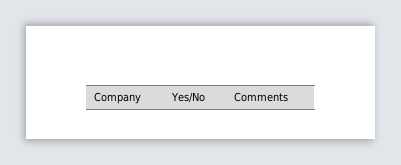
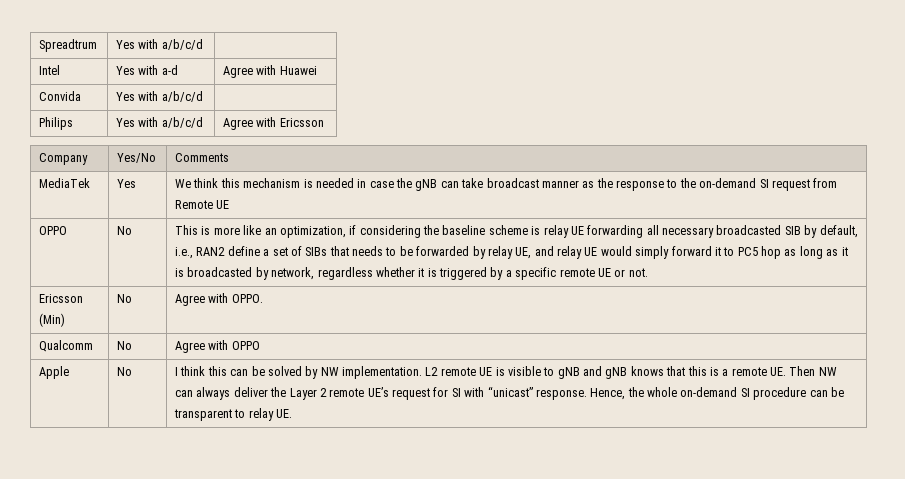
+ Spreadtrum | Yes with a/b/c/d |
+ Intel | Yes with a-d | Agree with Huawei
+ Convida | Yes with a/b/c/d |
+ Philips | Yes with a/b/c/d | Agree with Ericsson
  Company | Yes/No | Comments
+ MediaTek | Yes | We think this mechanism is needed in case the gNB can take broadcast manner as the response to the on-demand SI request from Remote UE
+ OPPO | No | This is more like an optimization, if considering the baseline scheme is relay UE forwarding all necessary broadcasted SIB by default, i.e., RAN2 define a set of SIBs that needs to be forwarded by relay UE, and relay UE would simply forward it to PC5 hop as long as it is broadcasted by network, regardless whether it is triggered by a specific remote UE or not.
+ Ericsson (Min) | No | Agree with OPPO.
+ Qualcomm | No | Agree with OPPO
+ Apple | No | I think this can be solved by NW implementation. L2 remote UE is visible to gNB and gNB knows that this is a remote UE. Then NW can always deliver the Layer 2 remote UE’s request for SI with “unicast” response. Hence, the whole on-demand SI procedure can be transparent to relay UE.

